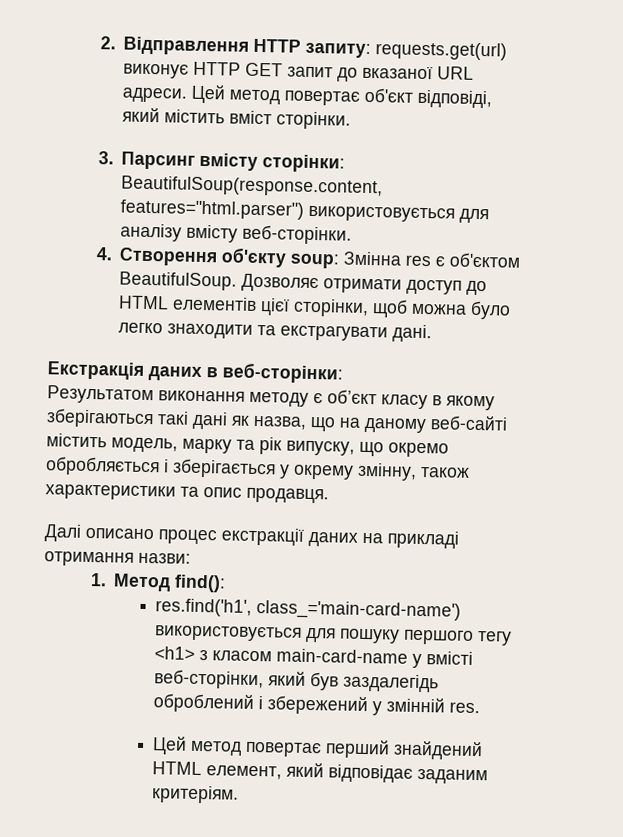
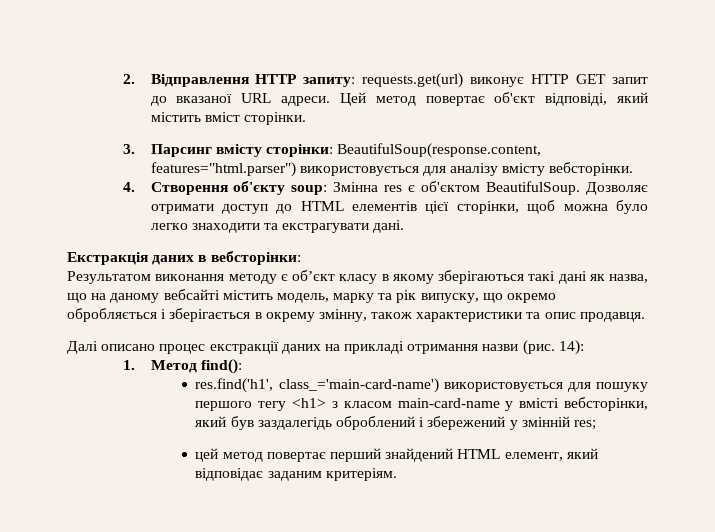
- 3. Парсинг вмісту сторінки: BeautifulSoup(response.content, features="html.parser") використовується для аналізу вмісту веб-сторінки.
+ 3. Парсинг вмісту сторінки: BeautifulSoup(response.content, features="html.parser") використовується для аналізу вмісту вебсторінки.
- Екстракція даних в веб-сторінки:
+ Екстракція даних в вебсторінки:
- Результатом виконання методу є об’єкт класу в якому зберігаються такі дані як назва, що на даному веб-сайті містить модель, марку та рік випуску, що окремо обробляється і зберігається у окрему змінну, також характеристики та опис продавця.
+ Результатом виконання методу є об’єкт класу в якому зберігаються такі дані як назва, що на даному вебсайті містить модель, марку та рік випуску, що окремо обробляється і зберігається в окрему змінну, також характеристики та опис продавця.
- Далі описано процес екстракції даних на прикладі отримання назви:
+ Далі описано процес екстракції даних на прикладі отримання назви (рис. 14):
- res.find('h1', class_='main-card-name') використовується для пошуку першого тегу <h1> з класом main-card-name у вмісті веб-сторінки, який був заздалегідь оброблений і збережений у змінній res.
- Цей метод повертає перший знайдений HTML елемент, який відповідає заданим критеріям.
+ res.find('h1', class_='main-card-name') використовується для пошуку першого тегу <h1> з класом main-card-name у вмісті вебсторінки, який був заздалегідь оброблений і збережений у змінній res;
+ цей метод повертає перший знайдений HTML елемент, який відповідає заданим критеріям.

